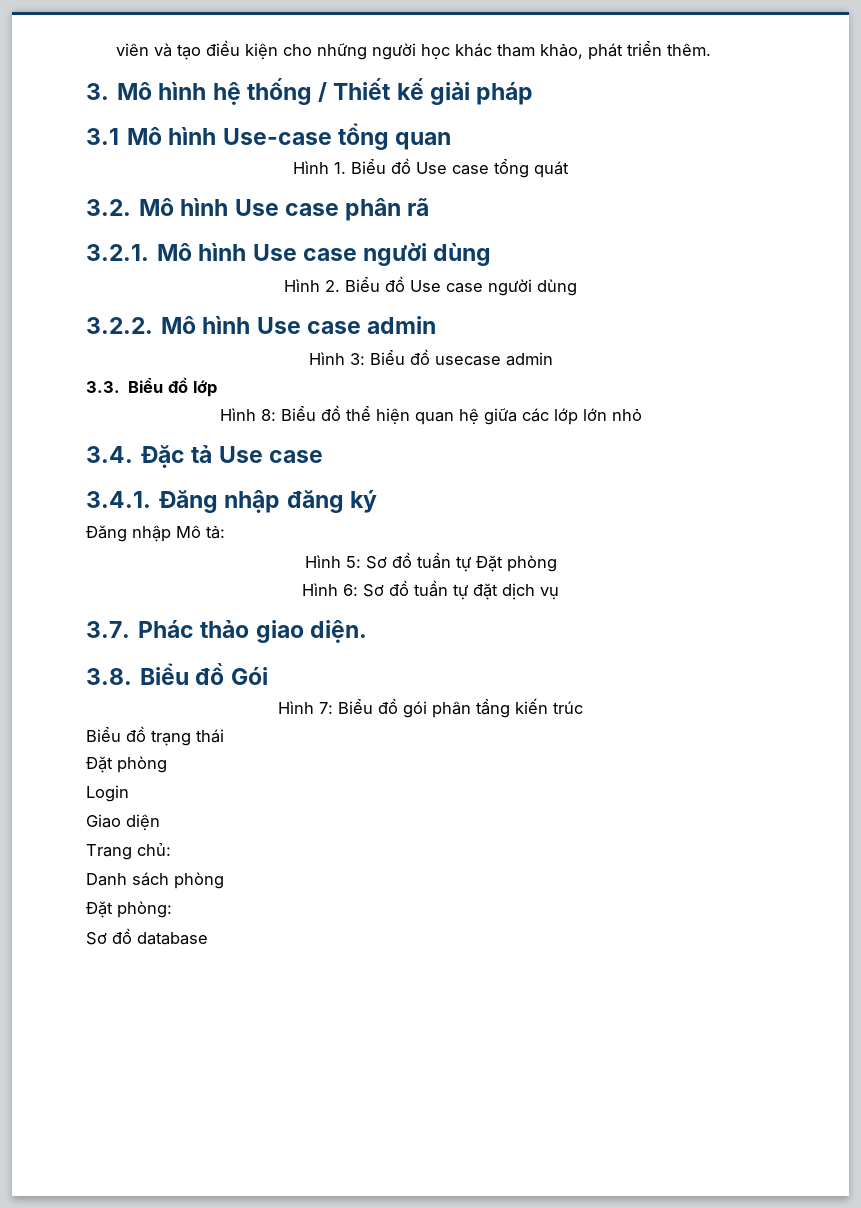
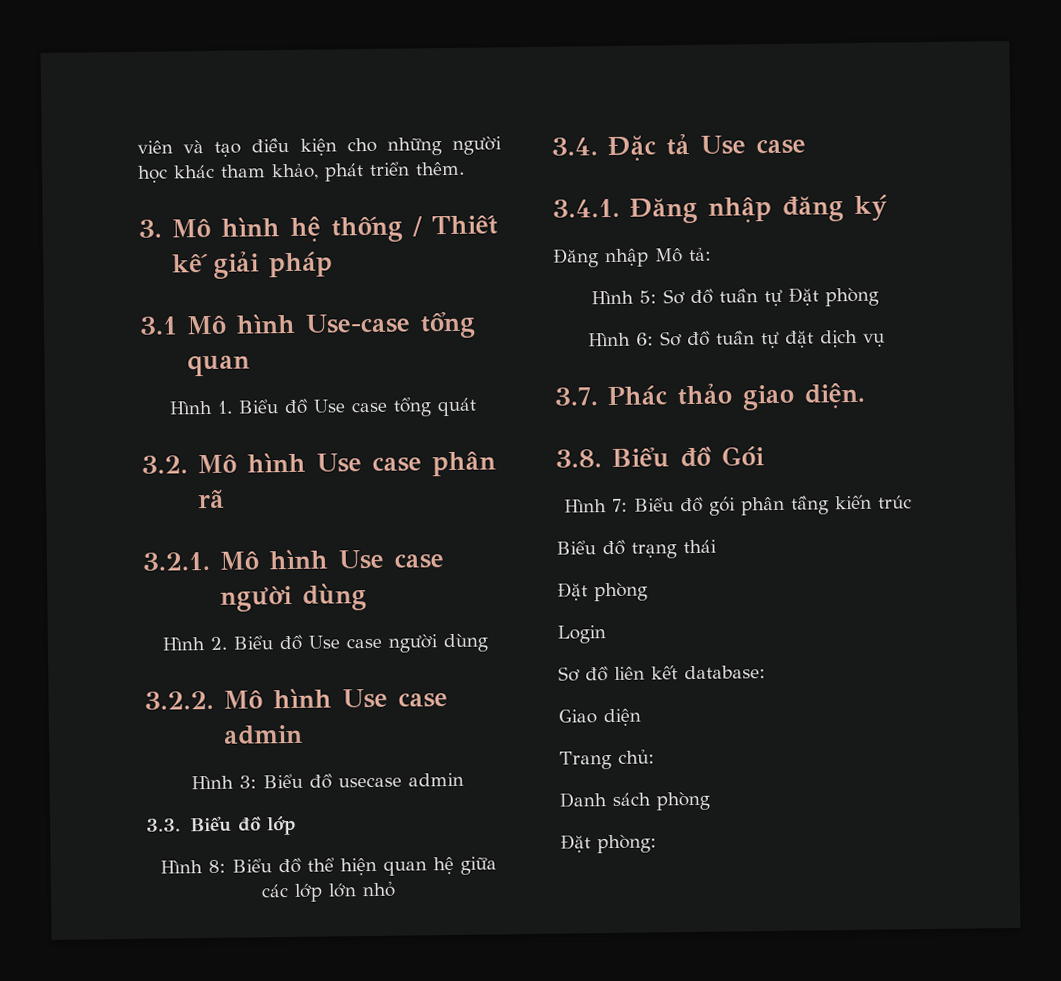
+ Sơ đồ liên kết database:
- Sơ đồ database

